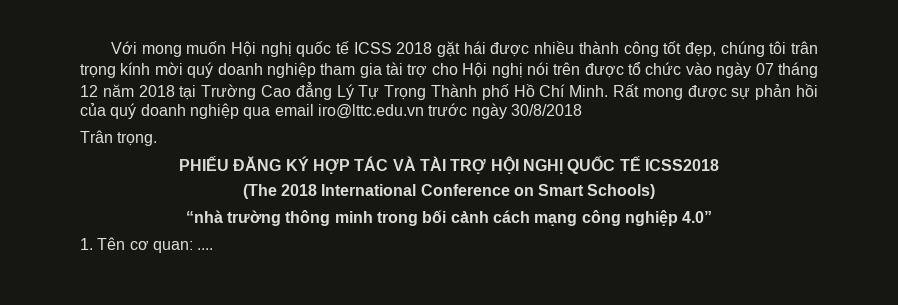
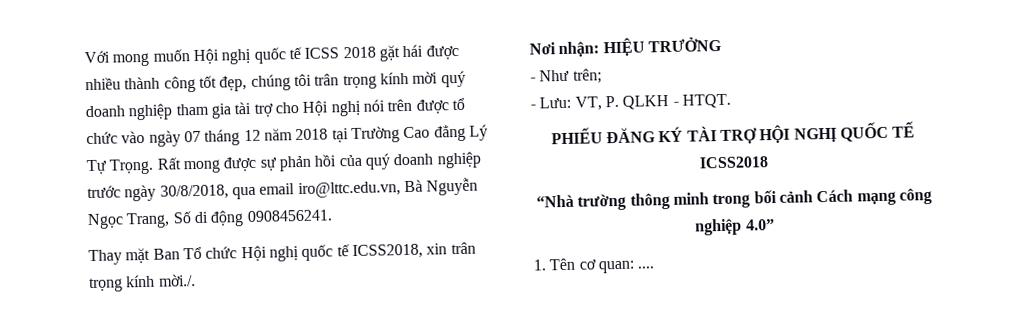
- Với mong muốn Hội nghị quốc tế ICSS 2018 gặt hái được nhiều thành công tốt đẹp, chúng tôi trân trọng kính mời quý doanh nghiệp tham gia tài trợ cho Hội nghị nói trên được tổ chức vào ngày 07 tháng 12 năm 2018 tại Trường Cao đẳng Lý Tự Trọng Thành phố Hồ Chí Minh.
+ Với mong muốn Hội nghị quốc tế ICSS 2018 gặt hái được nhiều thành công tốt đẹp, chúng tôi trân trọng kính mời quý doanh nghiệp tham gia tài trợ cho Hội nghị nói trên được tổ chức vào ngày 07 tháng 12 năm 2018 tại Trường Cao đẳng Lý Tự Trọng.
- Rất mong được sự phản hồi của quý doanh nghiệp qua email iro@lttc.edu.vn trước ngày 30/8/2018
- Trân trọng.
+ Rất mong được sự phản hồi của quý doanh nghiệp trước ngày 30/8/2018, qua email iro@lttc.edu.vn, Bà Nguyễn Ngọc Trang, Số di động 0908456241.
+ Thay mặt Ban Tổ chức Hội nghị quốc tế ICSS2018, xin trân trọng kính mời./.
+ Nơi nhận: HIỆU TRƯỞNG
+ - Như trên;
+ - Lưu: VT, P. QLKH - HTQT.
- PHIẾU ĐĂNG KÝ HỢP TÁC VÀ TÀI TRỢ HỘI NGHỊ QUỐC TẾ ICSS2018
+ PHIẾU ĐĂNG KÝ TÀI TRỢ HỘI NGHỊ QUỐC TẾ ICSS2018
- (The 2018 International Conference on Smart Schools)
- “nhà trường thông minh trong bối cảnh cách mạng công nghiệp 4.0”
+ “Nhà trường thông minh trong bối cảnh Cách mạng công nghiệp 4.0”

